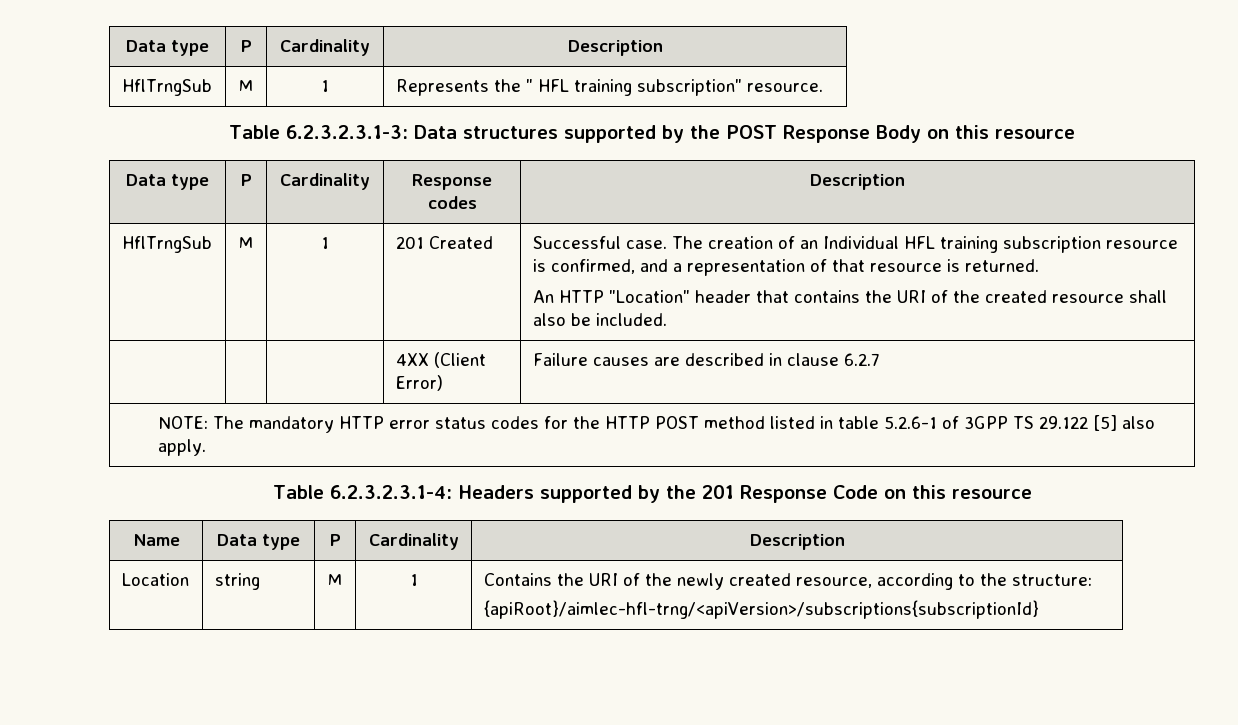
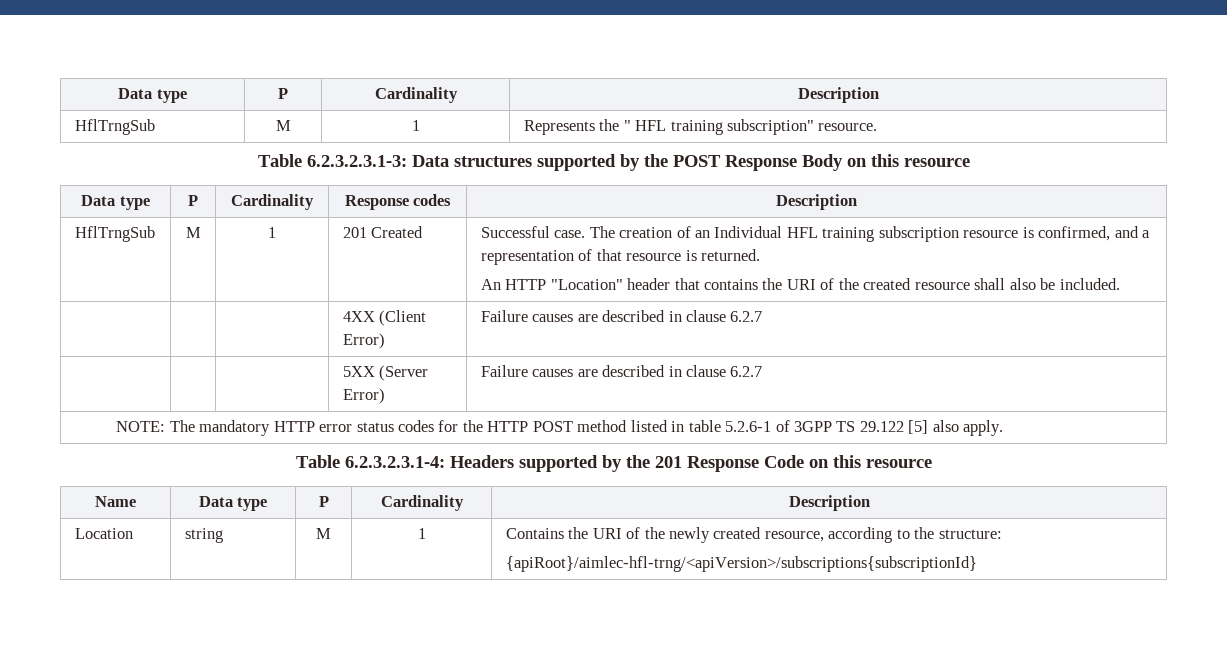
+ | | | 5XX (Server Error) | Failure causes are described in clause 6.2.7

